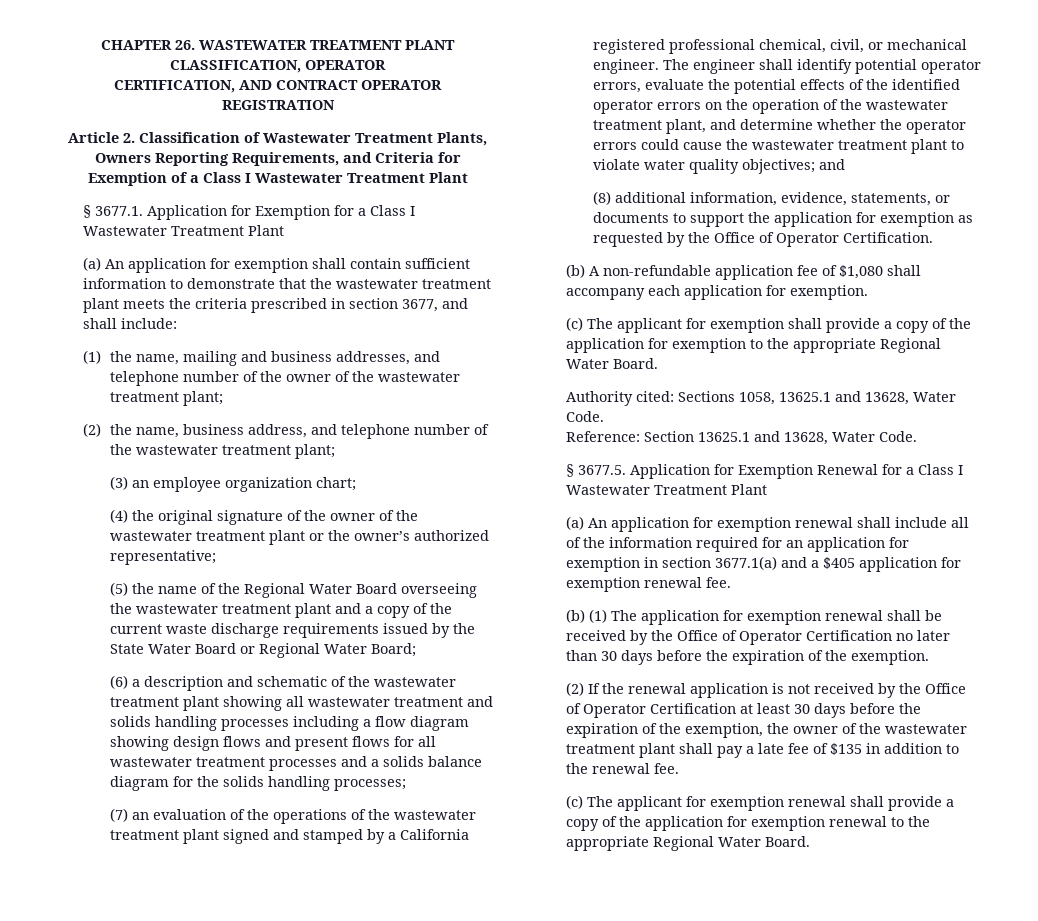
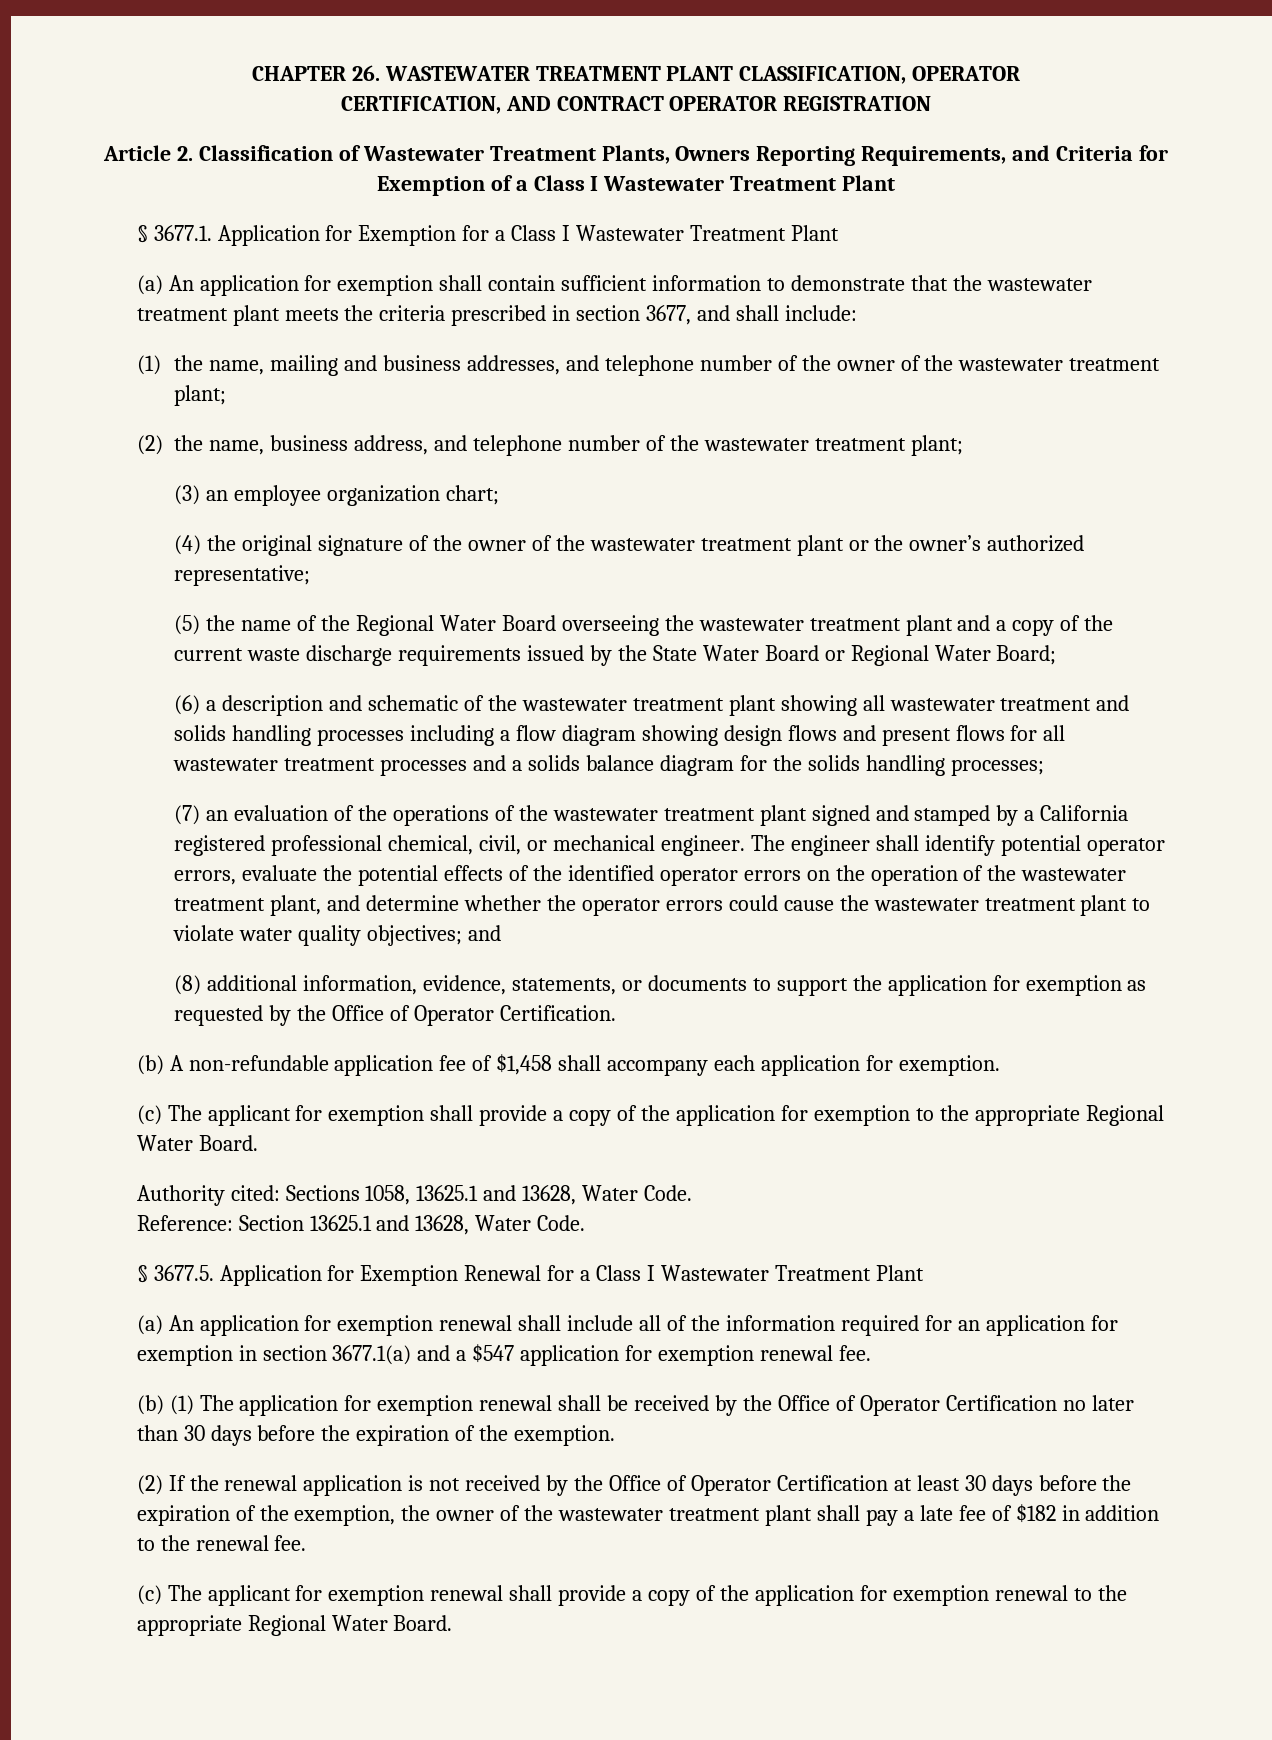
- (b) A non-refundable application fee of $1,080 shall accompany each application for exemption.
+ (b) A non-refundable application fee of $1,458 shall accompany each application for exemption.
- (a) An application for exemption renewal shall include all of the information required for an application for exemption in section 3677.1(a) and a $405 application for exemption renewal fee.
+ (a) An application for exemption renewal shall include all of the information required for an application for exemption in section 3677.1(a) and a $547 application for exemption renewal fee.
- (2) If the renewal application is not received by the Office of Operator Certification at least 30 days before the expiration of the exemption, the owner of the wastewater treatment plant shall pay a late fee of $135 in addition to the renewal fee.
+ (2) If the renewal application is not received by the Office of Operator Certification at least 30 days before the expiration of the exemption, the owner of the wastewater treatment plant shall pay a late fee of $182 in addition to the renewal fee.

